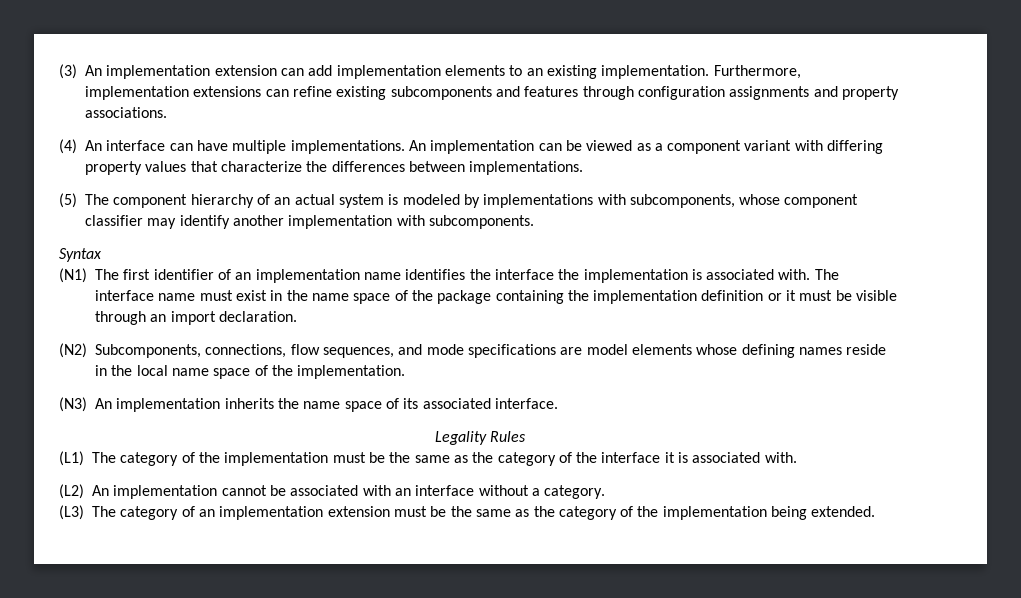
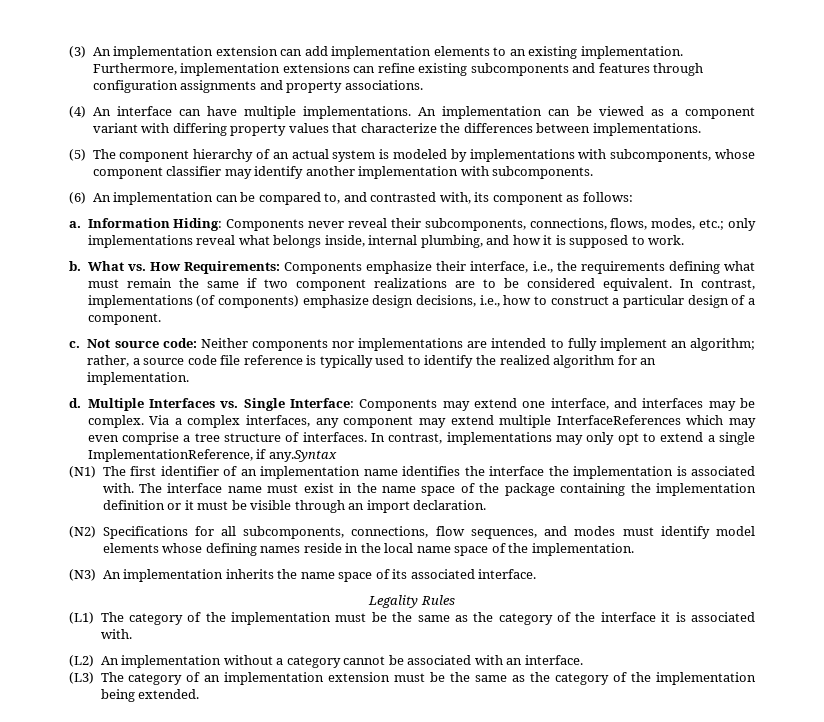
- Syntax
+ (6) An implementation can be compared to, and contrasted with, its component as follows:
+ a. Information Hiding: Components never reveal their subcomponents, connections, flows, modes, etc.; only implementations reveal what belongs inside, internal plumbing, and how it is supposed to work.
+ b. What vs. How Requirements: Components emphasize their interface, i.e., the requirements defining what must remain the same if two component realizations are to be considered equivalent. In contrast, implementations (of components) emphasize design decisions, i.e., how to construct a particular design of a component.
+ c. Not source code: Neither components nor implementations are intended to fully implement an algorithm; rather, a source code file reference is typically used to identify the realized algorithm for an implementation.
+ d. Multiple Interfaces vs. Single Interface: Components may extend one interface, and interfaces may be complex. Via a complex interfaces, any component may extend multiple InterfaceReferences which may even comprise a tree structure of interfaces. In contrast, implementations may only opt to extend a single ImplementationReference, if any.Syntax
- (N2) Subcomponents, connections, flow sequences, and mode specifications are model elements whose defining names reside in the local name space of the implementation.
+ (N2) Specifications for all subcomponents, connections, flow sequences, and modes must identify model elements whose defining names reside in the local name space of the implementation.
- (L2) An implementation cannot be associated with an interface without a category.
+ (L2) An implementation without a category cannot be associated with an interface.

